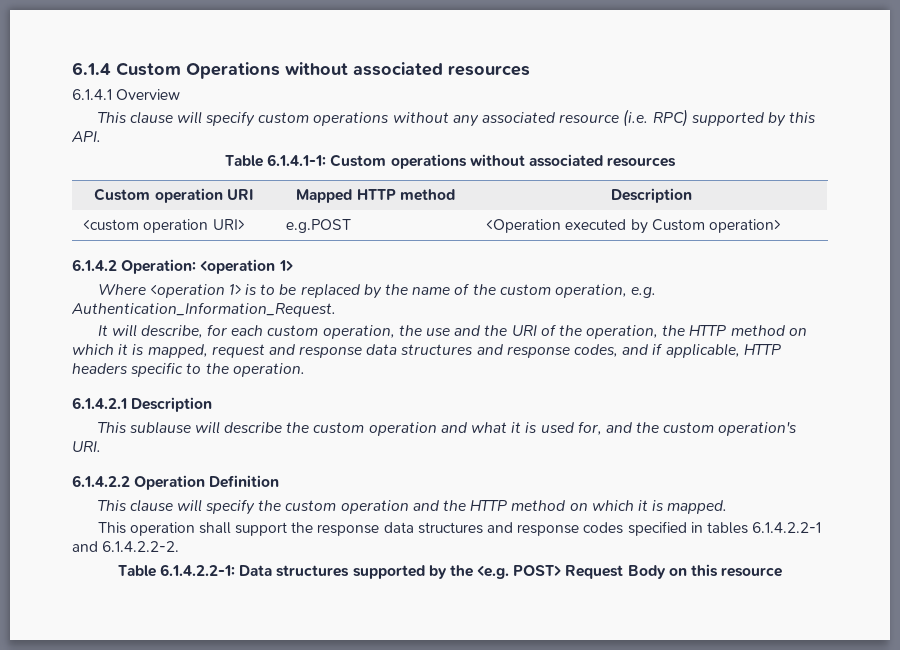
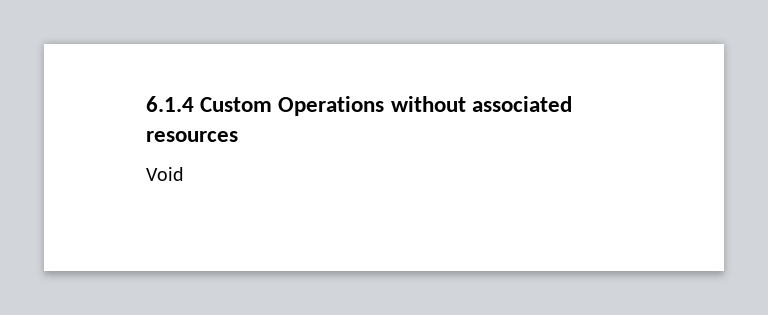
- 6.1.4.1 Overview
- This clause will specify custom operations without any associated resource (i.e. RPC) supported by this API.
- Table 6.1.4.1-1: Custom operations without associated resources
- Custom operation URI | Mapped HTTP method | Description
- <custom operation URI> | e.g.POST | <Operation executed by Custom operation>
- 6.1.4.2 Operation: <operation 1>
- Where <operation 1> is to be replaced by the name of the custom operation, e.g. Authentication_Information_Request.
- It will describe, for each custom operation, the use and the URI of the operation, the HTTP method on which it is mapped, request and response data structures and response codes, and if applicable, HTTP headers specific to the operation.
- 6.1.4.2.1 Description
- This sublause will describe the custom operation and what it is used for, and the custom operation's URI.
- 6.1.4.2.2 Operation Definition
- This clause will specify the custom operation and the HTTP method on which it is mapped.
- This operation shall support the response data structures and response codes specified in tables 6.1.4.2.2-1 and 6.1.4.2.2-2.
- Table 6.1.4.2.2-1: Data structures supported by the <e.g. POST> Request Body on this resource
+ Void

